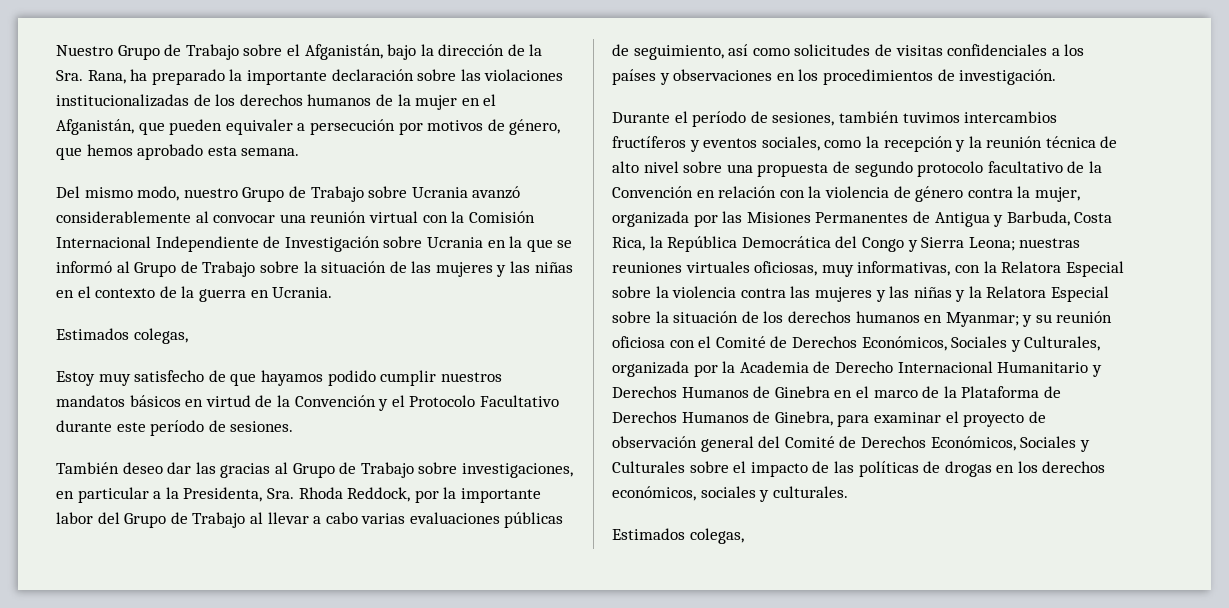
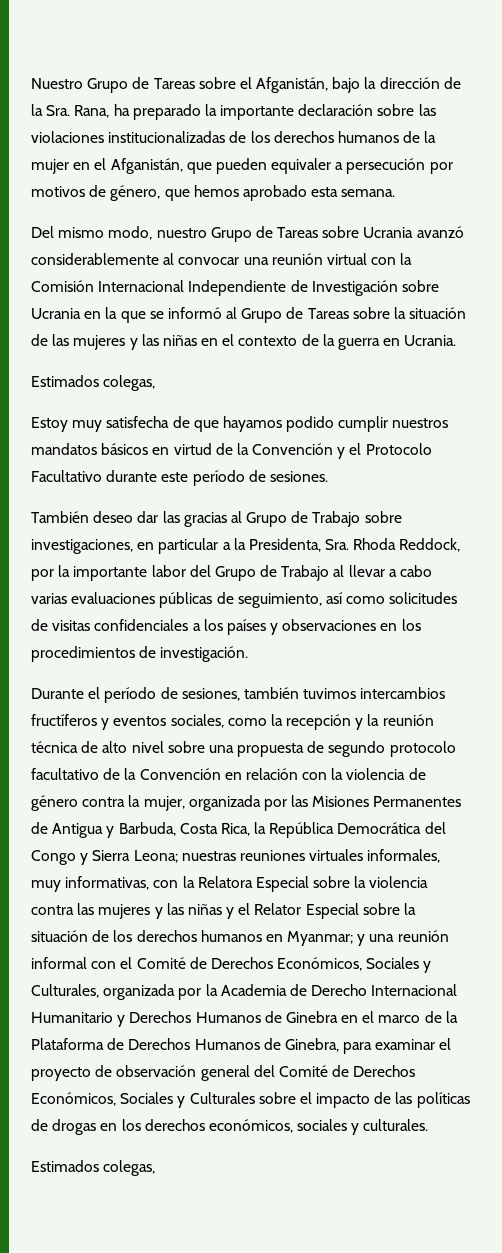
- Nuestro Grupo de Trabajo sobre el Afganistán, bajo la dirección de la Sra. Rana, ha preparado la importante declaración sobre las violaciones institucionalizadas de los derechos humanos de la mujer en el Afganistán, que pueden equivaler a persecución por motivos de género, que hemos aprobado esta semana.
+ Nuestro Grupo de Tareas sobre el Afganistán, bajo la dirección de la Sra. Rana, ha preparado la importante declaración sobre las violaciones institucionalizadas de los derechos humanos de la mujer en el Afganistán, que pueden equivaler a persecución por motivos de género, que hemos aprobado esta semana.
- Del mismo modo, nuestro Grupo de Trabajo sobre Ucrania avanzó considerablemente al convocar una reunión virtual con la Comisión Internacional Independiente de Investigación sobre Ucrania en la que se informó al Grupo de Trabajo sobre la situación de las mujeres y las niñas en el contexto de la guerra en Ucrania.
+ Del mismo modo, nuestro Grupo de Tareas sobre Ucrania avanzó considerablemente al convocar una reunión virtual con la Comisión Internacional Independiente de Investigación sobre Ucrania en la que se informó al Grupo de Tareas sobre la situación de las mujeres y las niñas en el contexto de la guerra en Ucrania.
- Estoy muy satisfecho de que hayamos podido cumplir nuestros mandatos básicos en virtud de la Convención y el Protocolo Facultativo durante este período de sesiones.
+ Estoy muy satisfecha de que hayamos podido cumplir nuestros mandatos básicos en virtud de la Convención y el Protocolo Facultativo durante este período de sesiones.
- nuestras reuniones virtuales oficiosas, muy informativas, con la Relatora Especial sobre la violencia contra las mujeres y las niñas y la Relatora Especial sobre la situación de los derechos humanos en Myanmar;
+ nuestras reuniones virtuales informales, muy informativas, con la Relatora Especial sobre la violencia contra las mujeres y las niñas y el Relator Especial sobre la situación de los derechos humanos en Myanmar;
- y su reunión oficiosa con el Comité de Derechos Económicos, Sociales y Culturales, organizada por la Academia de Derecho Internacional Humanitario y Derechos Humanos de Ginebra en el marco de la Plataforma de Derechos Humanos de Ginebra, para examinar el proyecto de observación general del Comité de Derechos Económicos, Sociales y Culturales sobre el impacto de las políticas de drogas en los derechos económicos, sociales y culturales.
+ y una reunión informal con el Comité de Derechos Económicos, Sociales y Culturales, organizada por la Academia de Derecho Internacional Humanitario y Derechos Humanos de Ginebra en el marco de la Plataforma de Derechos Humanos de Ginebra, para examinar el proyecto de observación general del Comité de Derechos Económicos, Sociales y Culturales sobre el impacto de las políticas de drogas en los derechos económicos, sociales y culturales.

